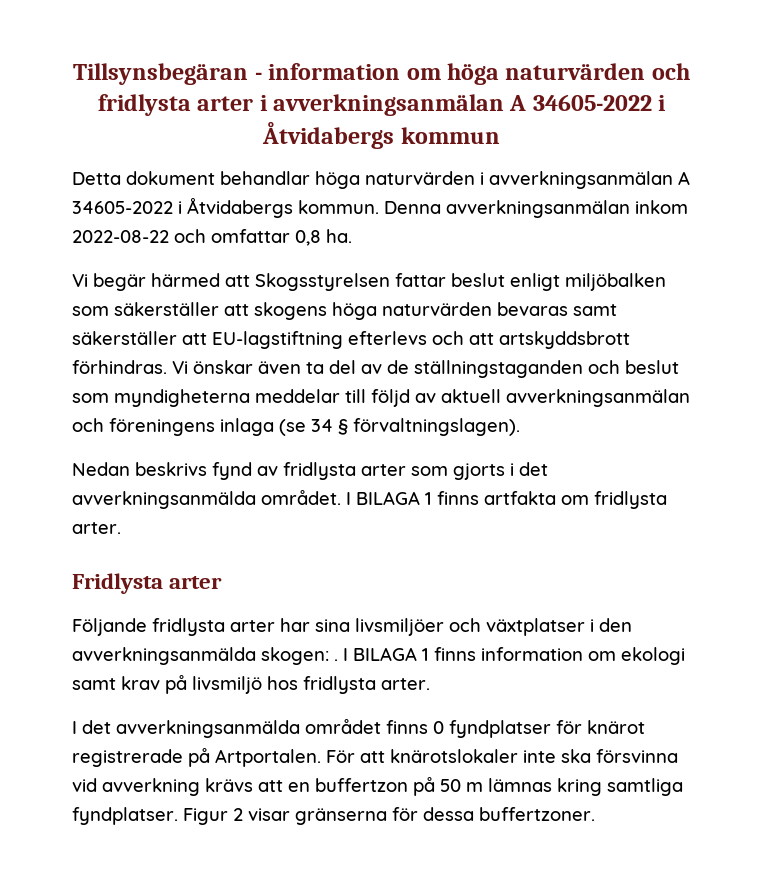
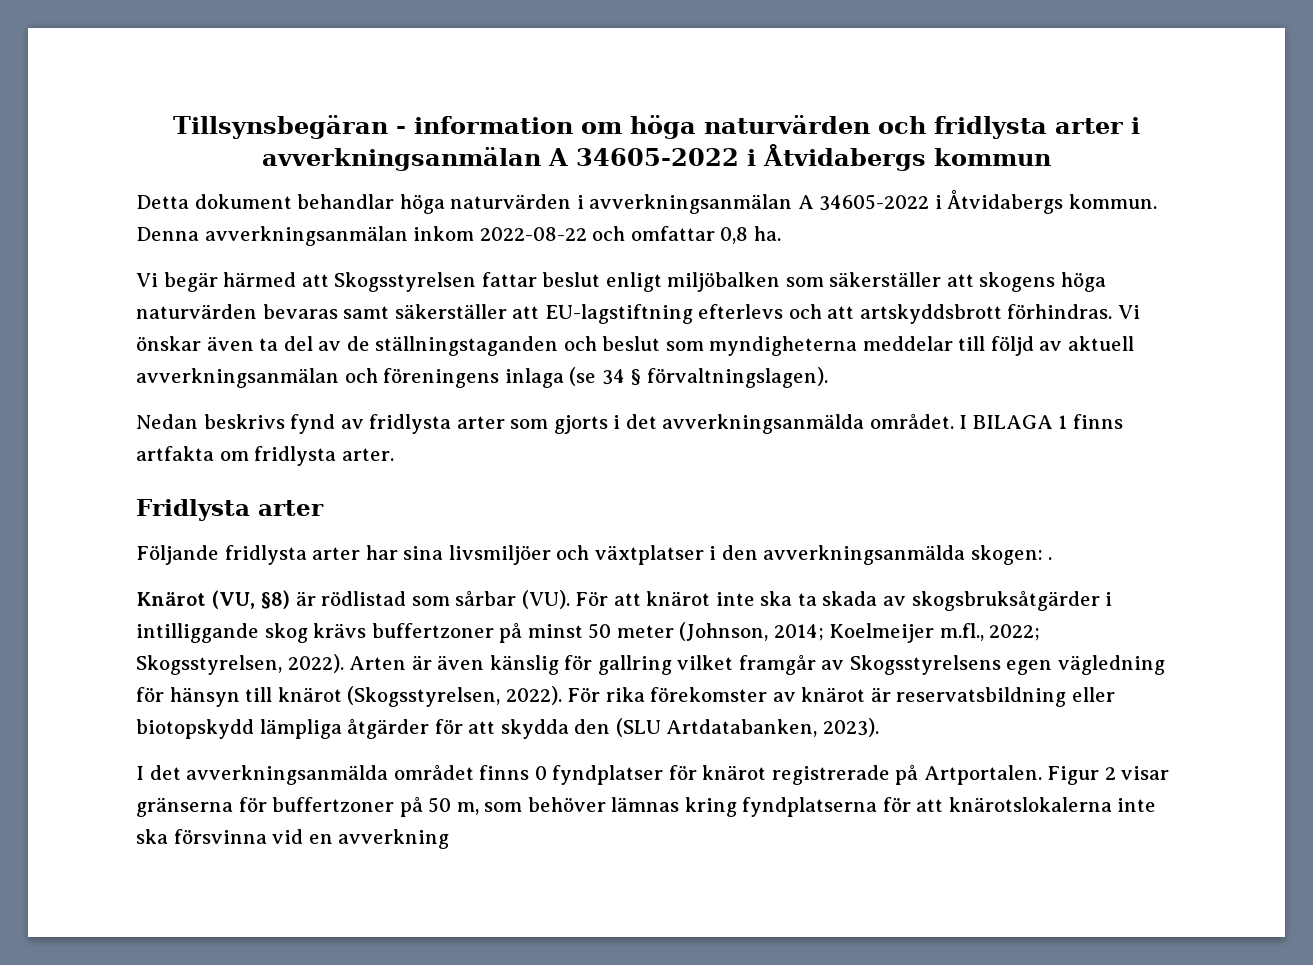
- Följande fridlysta arter har sina livsmiljöer och växtplatser i den avverkningsanmälda skogen: . I BILAGA 1 finns information om ekologi samt krav på livsmiljö hos fridlysta arter.
+ Följande fridlysta arter har sina livsmiljöer och växtplatser i den avverkningsanmälda skogen: .
+ Knärot (VU, §8) är rödlistad som sårbar (VU). För att knärot inte ska ta skada av skogsbruksåtgärder i intilliggande skog krävs buffertzoner på minst 50 meter (Johnson, 2014; Koelmeijer m.fl., 2022; Skogsstyrelsen, 2022). Arten är även känslig för gallring vilket framgår av Skogsstyrelsens egen vägledning för hänsyn till knärot (Skogsstyrelsen, 2022). För rika förekomster av knärot är reservatsbildning eller biotopskydd lämpliga åtgärder för att skydda den (SLU Artdatabanken, 2023).
- För att knärotslokaler inte ska försvinna vid avverkning krävs att en buffertzon på 50 m lämnas kring samtliga fyndplatser.
- Figur 2 visar gränserna för dessa buffertzoner.
+ Figur 2 visar gränserna för buffertzoner på 50 m, som behöver lämnas kring fyndplatserna för att knärotslokalerna inte ska försvinna vid en avverkning

